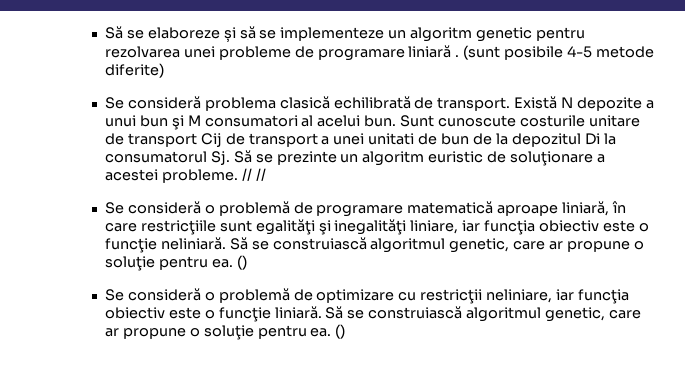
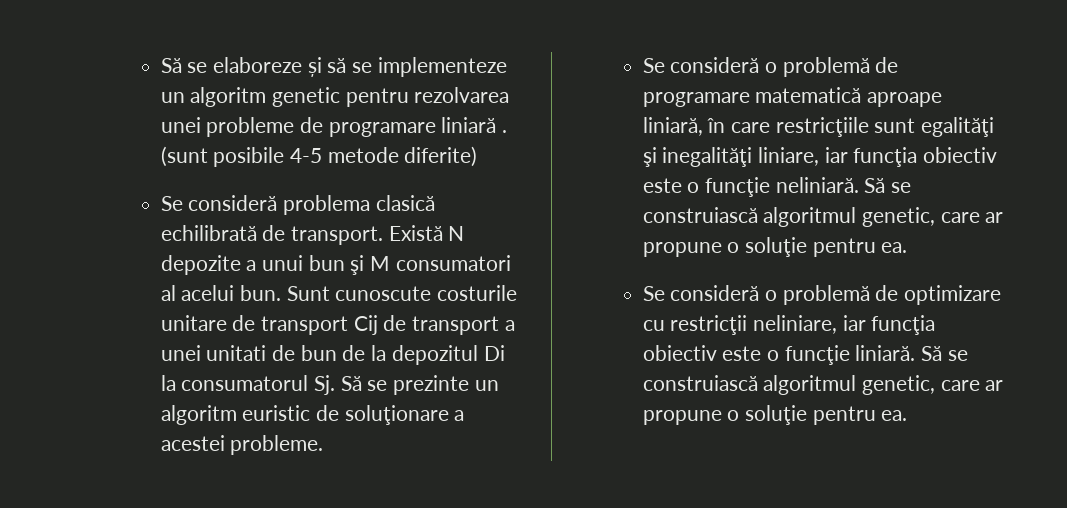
- Sunt cunoscute costurile unitare de transport Cij de transport a unei unitati de bun de la depozitul Di la consumatorul Sj. Să se prezinte un algoritm euristic de soluţionare a acestei probleme. // //
+ Sunt cunoscute costurile unitare de transport Cij de transport a unei unitati de bun de la depozitul Di la consumatorul Sj. Să se prezinte un algoritm euristic de soluţionare a acestei probleme.
- Se consideră o problemă de programare matematică aproape liniară, în care restricţiile sunt egalităţi şi inegalităţi liniare, iar funcţia obiectiv este o funcţie neliniară. Să se construiască algoritmul genetic, care ar propune o soluţie pentru ea. ()
+ Se consideră o problemă de programare matematică aproape liniară, în care restricţiile sunt egalităţi şi inegalităţi liniare, iar funcţia obiectiv este o funcţie neliniară. Să se construiască algoritmul genetic, care ar propune o soluţie pentru ea.
- Se consideră o problemă de optimizare cu restricţii neliniare, iar funcţia obiectiv este o funcţie liniară. Să se construiască algoritmul genetic, care ar propune o soluţie pentru ea. ()
+ Se consideră o problemă de optimizare cu restricţii neliniare, iar funcţia obiectiv este o funcţie liniară. Să se construiască algoritmul genetic, care ar propune o soluţie pentru ea.

